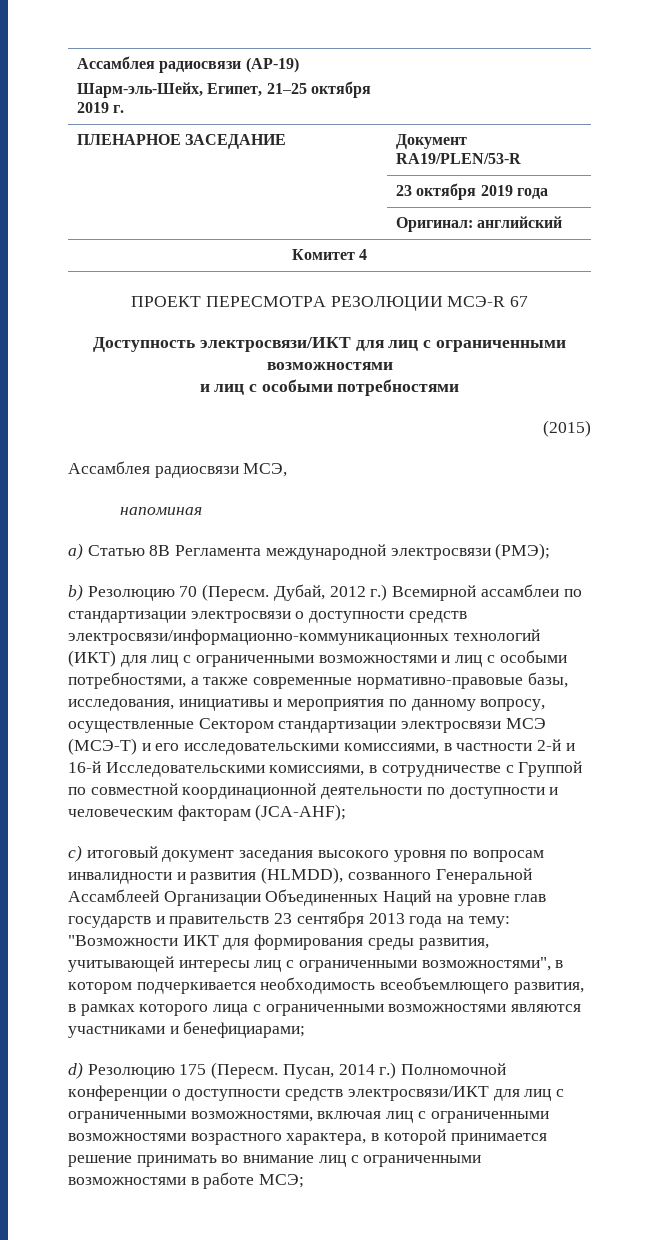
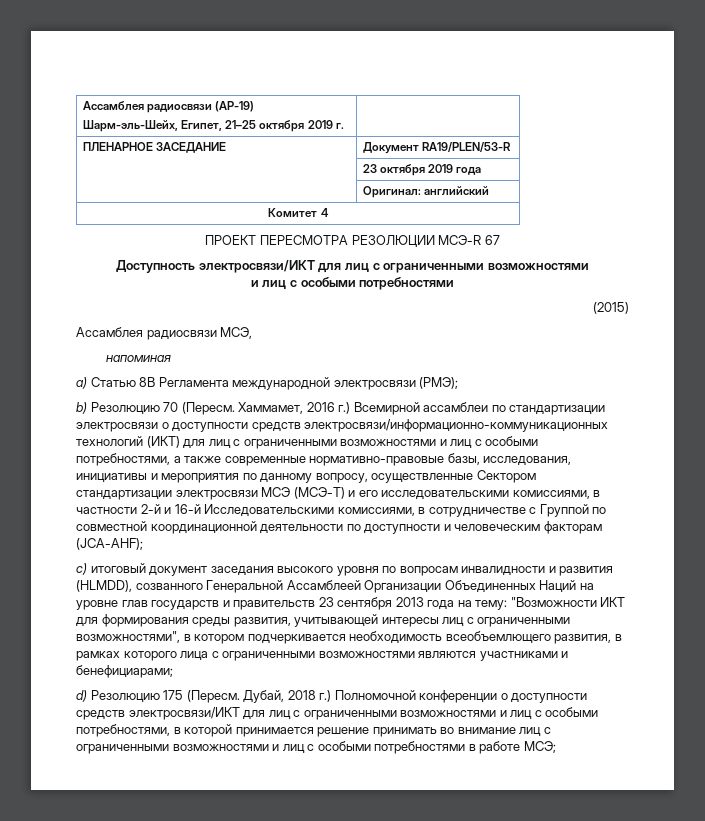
- Дубай, 2012 г.) Всемирной ассамблеи по стандартизации электросвязи о доступности средств электросвязи/информационно-коммуникационных технологий (ИКТ) для лиц с ограниченными возможностями и лиц с особыми потребностями, а также современные нормативно-правовые базы, исследования, инициативы и мероприятия по данному вопросу, осуществленные Сектором стандартизации электросвязи МСЭ (МСЭ-Т) и его исследовательскими комиссиями, в частности 2-й и 16-й Исследовательскими комиссиями, в сотрудничестве с Группой по совместной координационной деятельности по доступности и человеческим факторам (JCA-AHF);
+ Хаммамет, 2016 г.) Всемирной ассамблеи по стандартизации электросвязи о доступности средств электросвязи/информационно-коммуникационных технологий (ИКТ) для лиц с ограниченными возможностями и лиц с особыми потребностями, а также современные нормативно-правовые базы, исследования, инициативы и мероприятия по данному вопросу, осуществленные Сектором стандартизации электросвязи МСЭ (МСЭ-Т) и его исследовательскими комиссиями, в частности 2-й и 16-й Исследовательскими комиссиями, в сотрудничестве с Группой по совместной координационной деятельности по доступности и человеческим факторам (JCA-AHF);
- Пусан, 2014 г.) Полномочной конференции о доступности средств электросвязи/ИКТ для лиц с ограниченными возможностями, включая лиц с ограниченными возможностями возрастного характера, в которой принимается решение принимать во внимание лиц с ограниченными возможностями в работе МСЭ;
+ Дубай, 2018 г.) Полномочной конференции о доступности средств электросвязи/ИКТ для лиц с ограниченными возможностями и лиц с особыми потребностями, в которой принимается решение принимать во внимание лиц с ограниченными возможностями и лиц с особыми потребностями в работе МСЭ;

